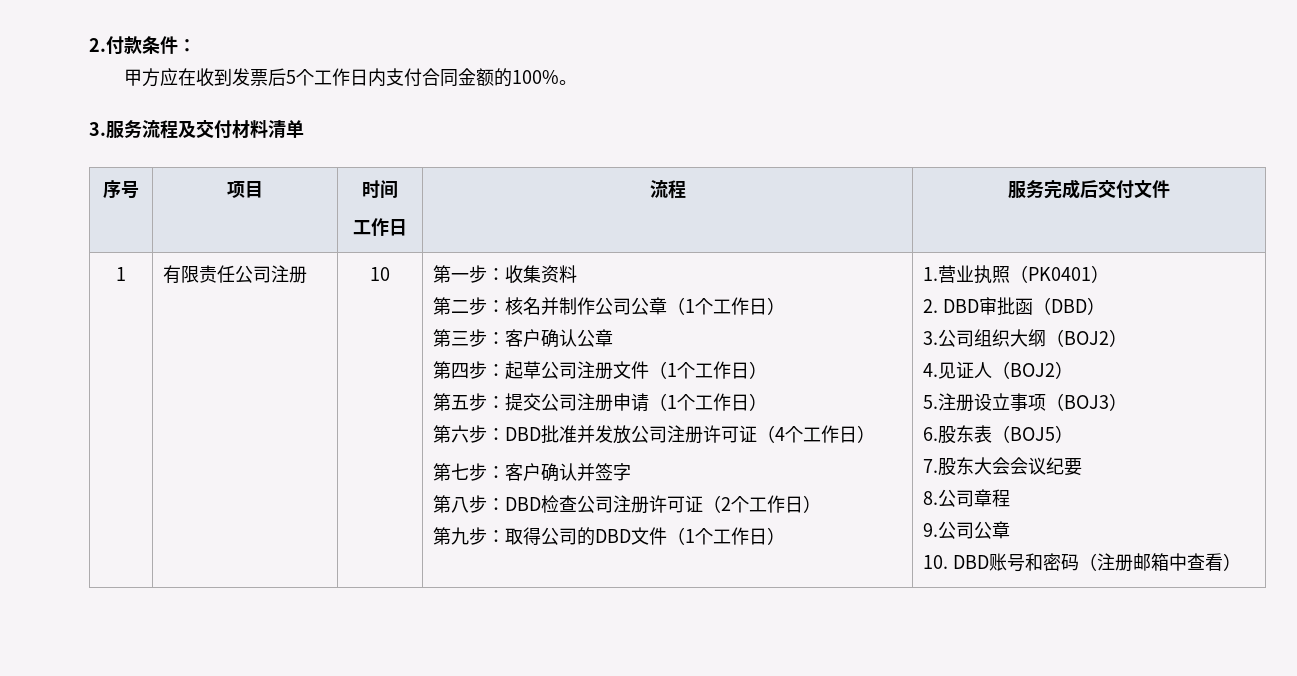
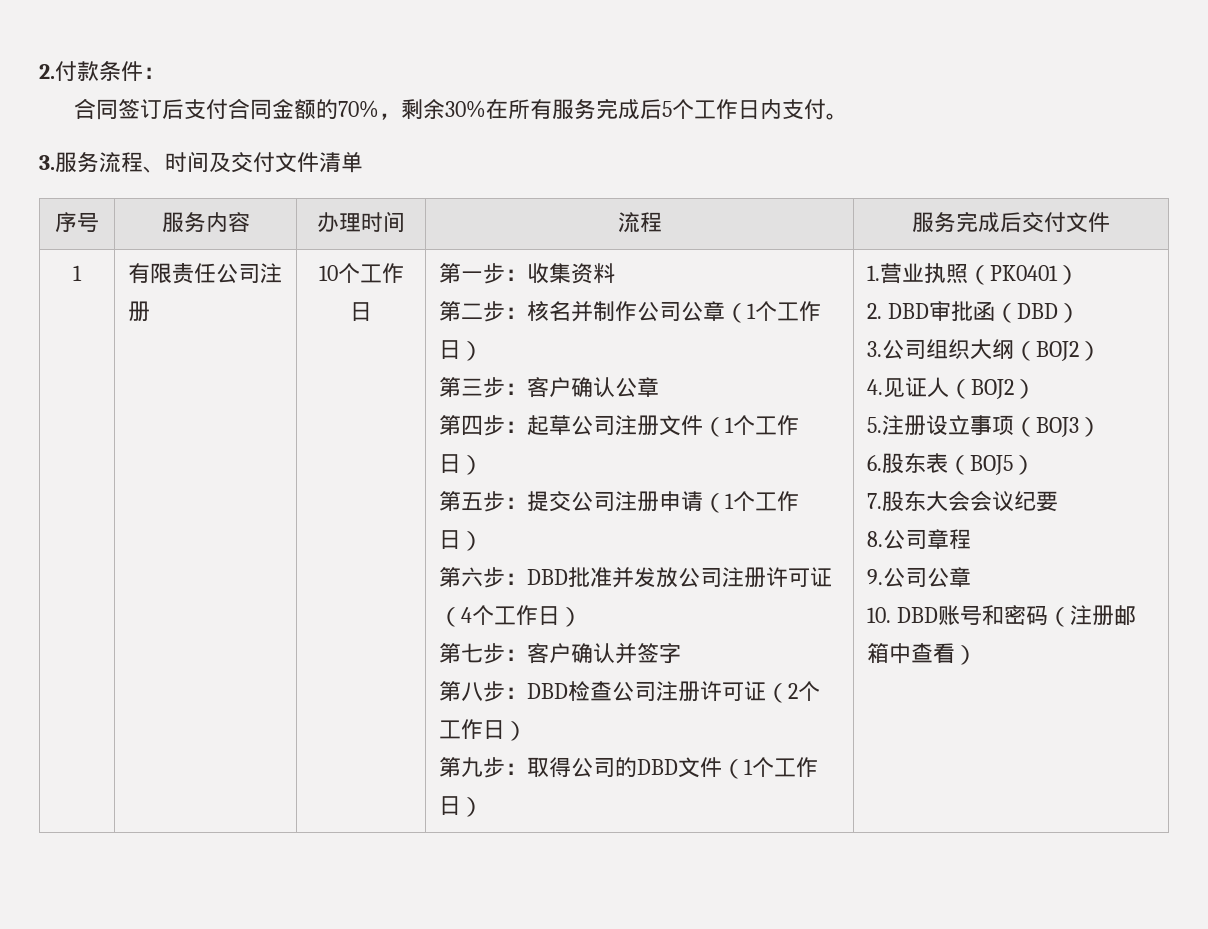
- 甲方应在收到发票后5个工作日内支付合同金额的100%。
+ 合同签订后支付合同金额的70%，剩余30%在所有服务完成后5个工作日内支付。
- 3.服务流程及交付材料清单
+ 3.服务流程、时间及交付文件清单
- 序号 | 项目 | 时间
- 工作日 | 流程 | 服务完成后交付文件
+ 序号 | 服务内容 | 办理时间 | 流程 | 服务完成后交付文件
- 10
+ 10个工作日

